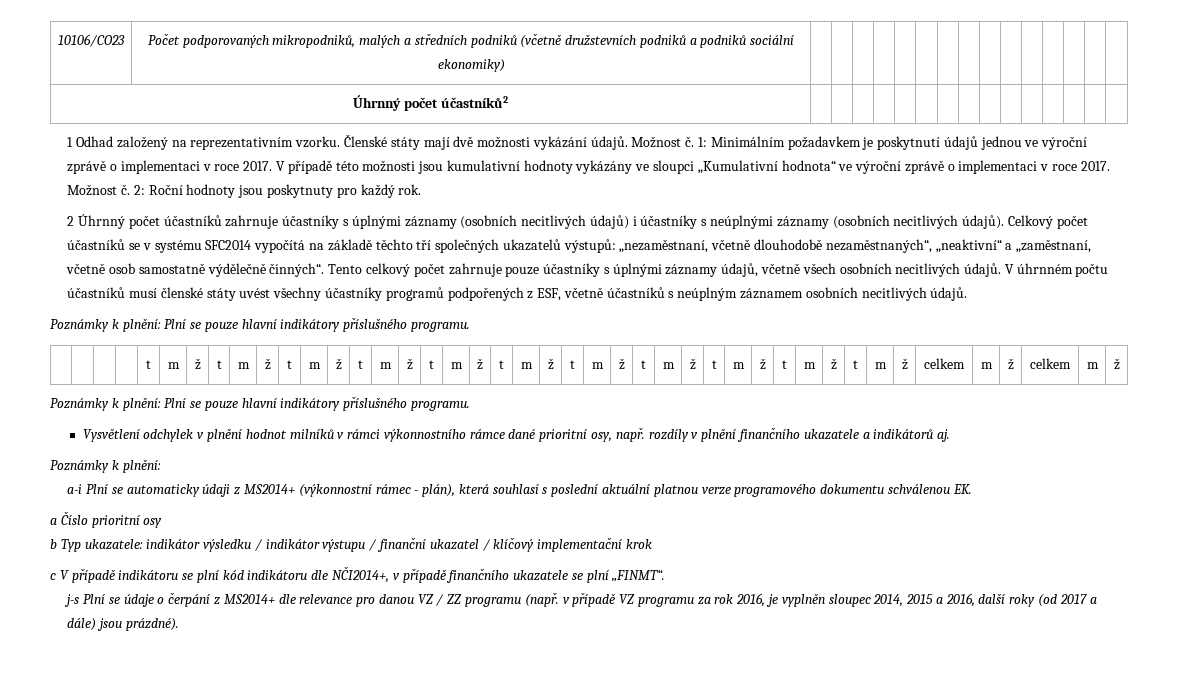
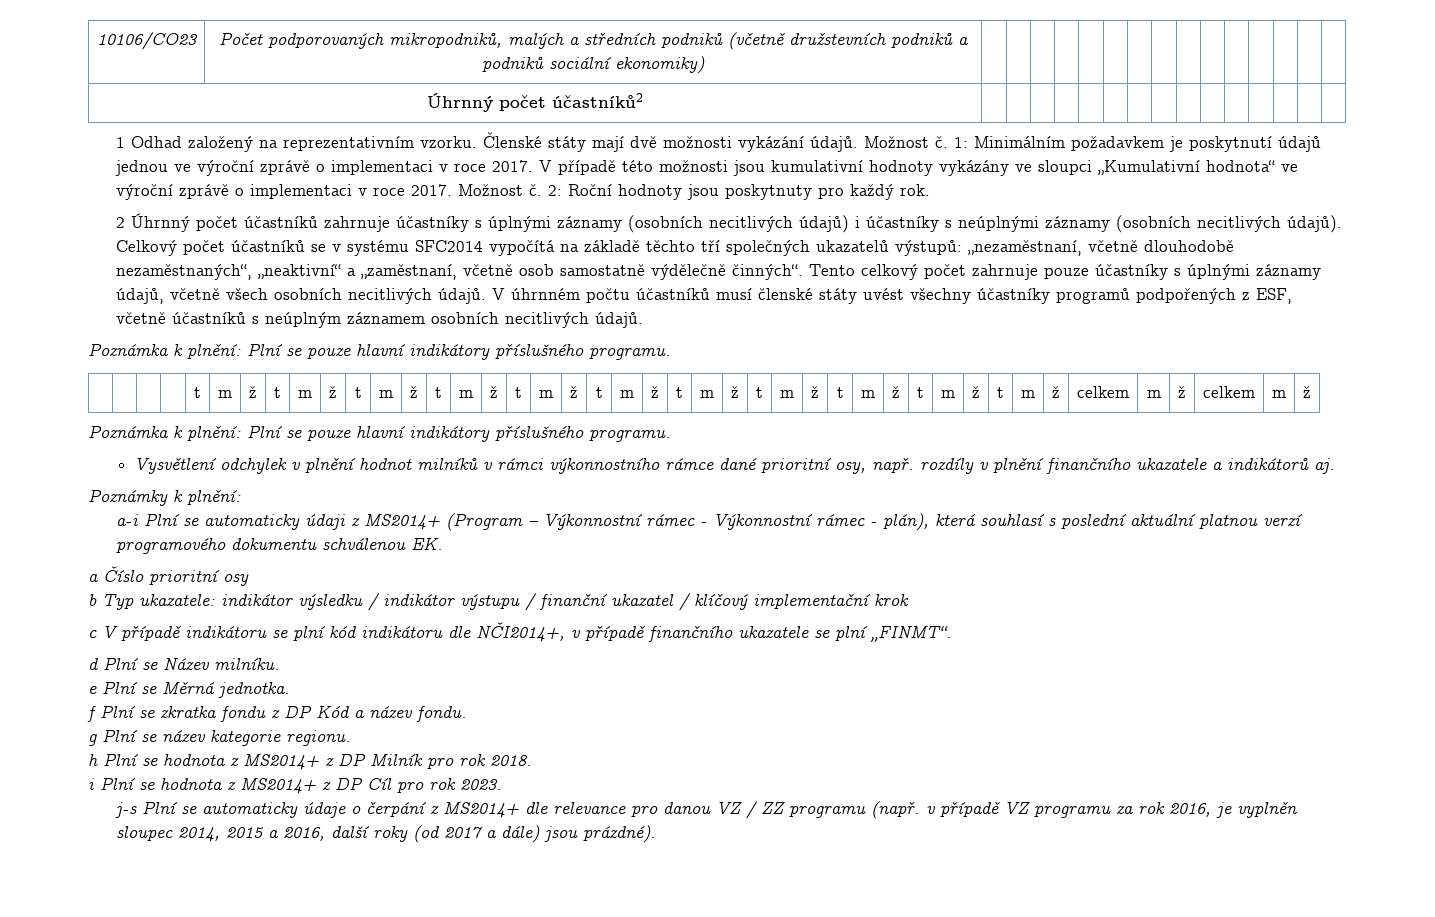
  V úhrnném počtu účastníků musí členské státy uvést všechny účastníky programů podpořených z ESF, včetně účastníků s neúplným záznamem osobních necitlivých údajů.
- Poznámky k plnění: Plní se pouze hlavní indikátory příslušného programu.
+ Poznámka k plnění: Plní se pouze hlavní indikátory příslušného programu.
  | | | | t | m | ž | t | m | ž | t | m | ž | t | m | ž | t | m | ž | t | m | ž | t | m | ž | t | m | ž | t | m | ž | t | m | ž | t | m | ž | celkem | m | ž | celkem | m | ž
- Poznámky k plnění: Plní se pouze hlavní indikátory příslušného programu.
+ Poznámka k plnění: Plní se pouze hlavní indikátory příslušného programu.
- a-i Plní se automaticky údaji z MS2014+ (výkonnostní rámec - plán), která souhlasí s poslední aktuální platnou verze programového dokumentu schválenou EK.
+ a-i Plní se automaticky údaji z MS2014+ (Program – Výkonnostní rámec - Výkonnostní rámec - plán), která souhlasí s poslední aktuální platnou verzí programového dokumentu schválenou EK.
+ d Plní se Název milníku.
+ e Plní se Měrná jednotka.
+ f Plní se zkratka fondu z DP Kód a název fondu.
+ g Plní se název kategorie regionu.
+ h Plní se hodnota z MS2014+ z DP Milník pro rok 2018.
+ i Plní se hodnota z MS2014+ z DP Cíl pro rok 2023.
- j-s Plní se údaje o čerpání z MS2014+ dle relevance pro danou VZ / ZZ programu (např. v případě VZ programu za rok 2016, je vyplněn sloupec 2014, 2015 a 2016, další roky (od 2017 a dále) jsou prázdné).
+ j-s Plní se automaticky údaje o čerpání z MS2014+ dle relevance pro danou VZ / ZZ programu (např. v případě VZ programu za rok 2016, je vyplněn sloupec 2014, 2015 a 2016, další roky (od 2017 a dále) jsou prázdné).

